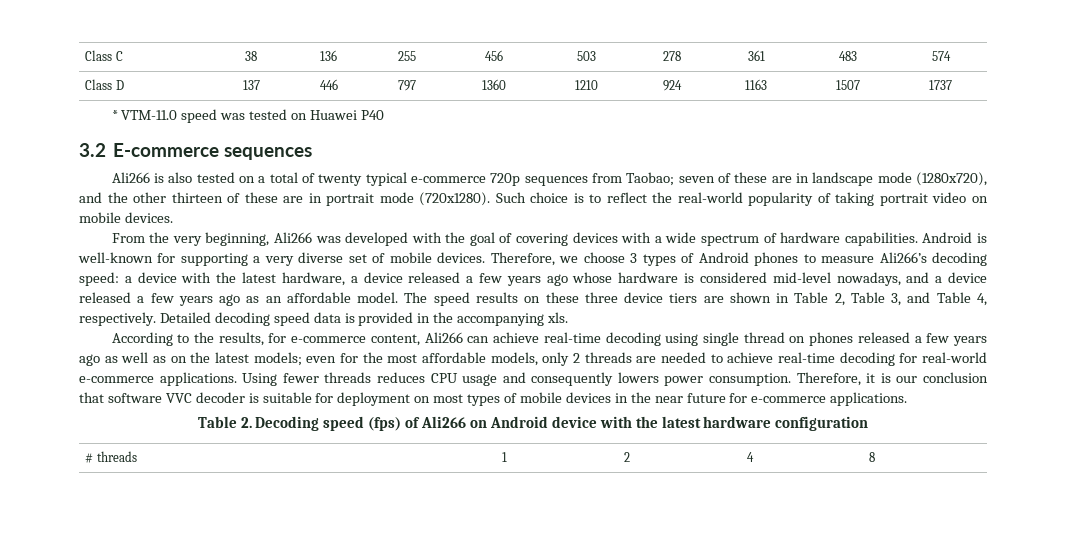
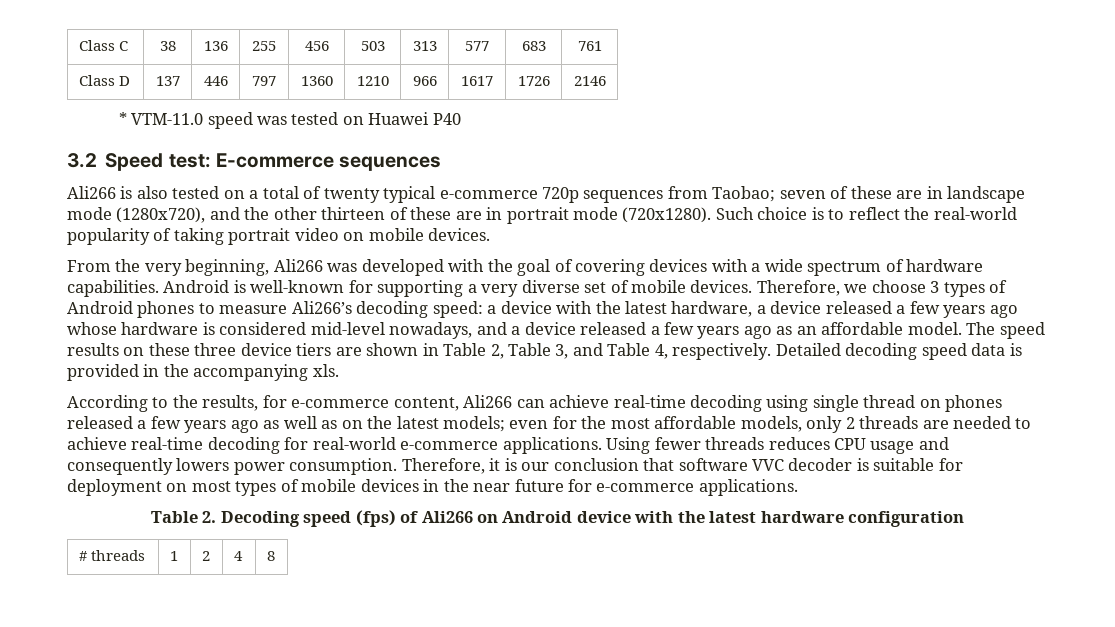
- Class C | 38 | 136 | 255 | 456 | 503 | 278 | 361 | 483 | 574
+ Class C | 38 | 136 | 255 | 456 | 503 | 313 | 577 | 683 | 761
- Class D | 137 | 446 | 797 | 1360 | 1210 | 924 | 1163 | 1507 | 1737
+ Class D | 137 | 446 | 797 | 1360 | 1210 | 966 | 1617 | 1726 | 2146
- 3.2 E-commerce sequences
+ 3.2 Speed test: E-commerce sequences

